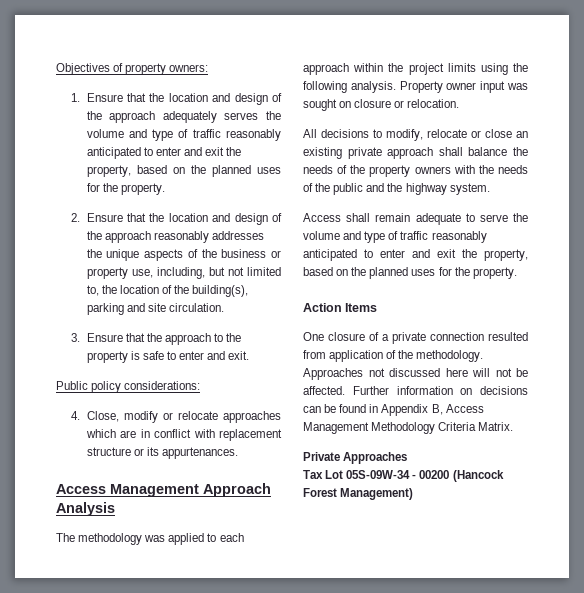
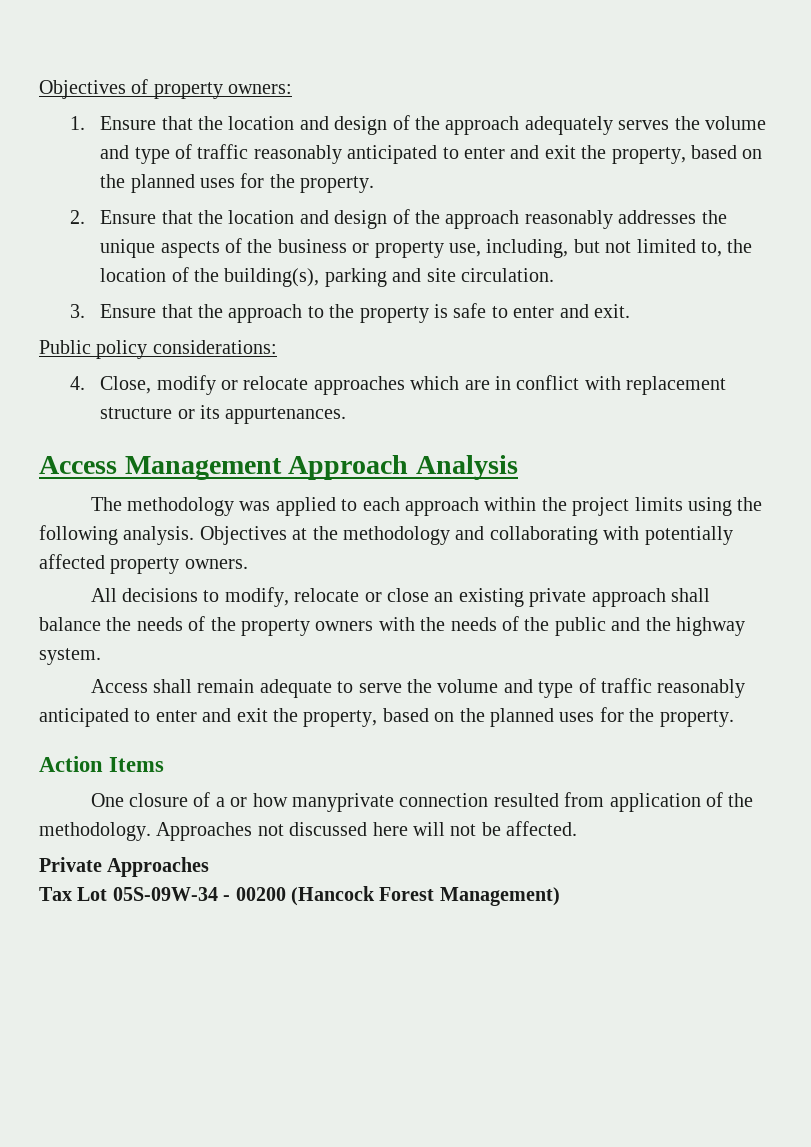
- Property owner input was sought on closure or relocation.
+ Objectives at the methodology and collaborating with potentially affected property owners.
- One closure of a private connection resulted from application of the methodology.
+ One closure of a or how manyprivate connection resulted from application of the methodology.
- Further information on decisions can be found in Appendix B, Access Management Methodology Criteria Matrix.

